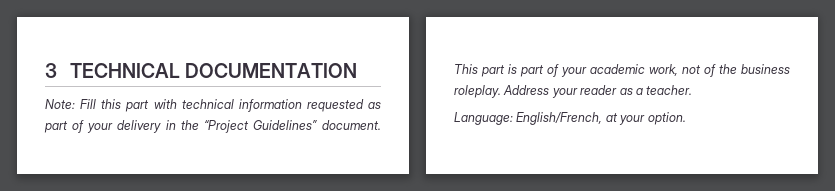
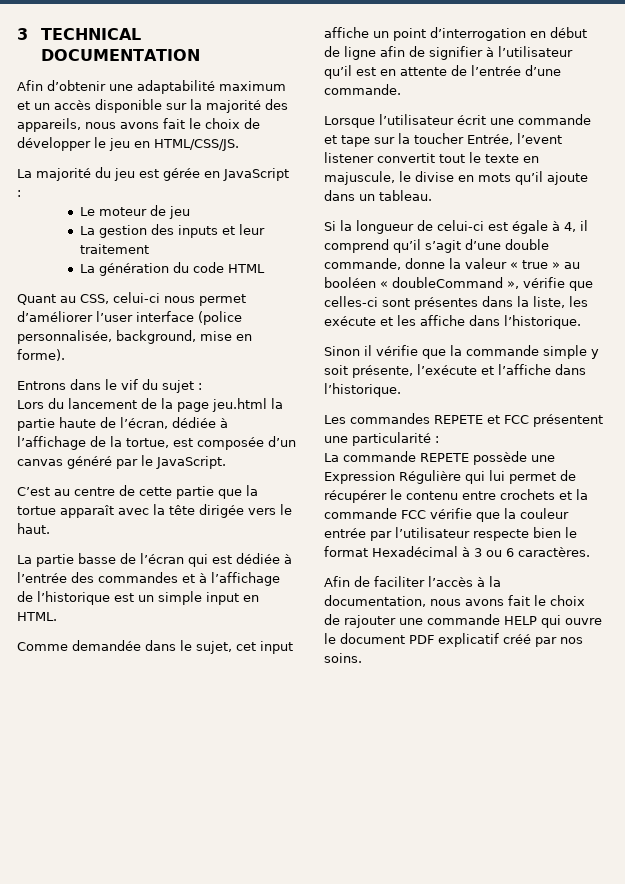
- Note: Fill this part with technical information requested as part of your delivery in the “Project Guidelines” document. This part is part of your academic work, not of the business roleplay. Address your reader as a teacher.
- Language: English/French, at your option.
+ Afin d’obtenir une adaptabilité maximum et un accès disponible sur la majorité des appareils, nous avons fait le choix de développer le jeu en HTML/CSS/JS.
+ La majorité du jeu est gérée en JavaScript :
+ Le moteur de jeu
+ La gestion des inputs et leur traitement
+ La génération du code HTML
+ Quant au CSS, celui-ci nous permet d’améliorer l’user interface (police personnalisée, background, mise en forme).
+ Entrons dans le vif du sujet :
+ Lors du lancement de la page jeu.html la partie haute de l’écran, dédiée à l’affichage de la tortue, est composée d’un canvas généré par le JavaScript.
+ C’est au centre de cette partie que la tortue apparaît avec la tête dirigée vers le haut.
+ La partie basse de l’écran qui est dédiée à l’entrée des commandes et à l’affichage de l’historique est un simple input en HTML.
+ Comme demandée dans le sujet, cet input affiche un point d’interrogation en début de ligne afin de signifier à l’utilisateur qu’il est en attente de l’entrée d’une commande.
+ Lorsque l’utilisateur écrit une commande et tape sur la toucher Entrée, l’event listener convertit tout le texte en majuscule, le divise en mots qu’il ajoute dans un tableau.
+ Si la longueur de celui-ci est égale à 4, il comprend qu’il s’agit d’une double commande, donne la valeur « true » au booléen « doubleCommand », vérifie que celles-ci sont présentes dans la liste, les exécute et les affiche dans l’historique.
+ Sinon il vérifie que la commande simple y soit présente, l’exécute et l’affiche dans l’historique.
+ Les commandes REPETE et FCC présentent une particularité :
+ La commande REPETE possède une Expression Régulière qui lui permet de récupérer le contenu entre crochets et la commande FCC vérifie que la couleur entrée par l’utilisateur respecte bien le format Hexadécimal à 3 ou 6 caractères.
+ Afin de faciliter l’accès à la documentation, nous avons fait le choix de rajouter une commande HELP qui ouvre le document PDF explicatif créé par nos soins.

